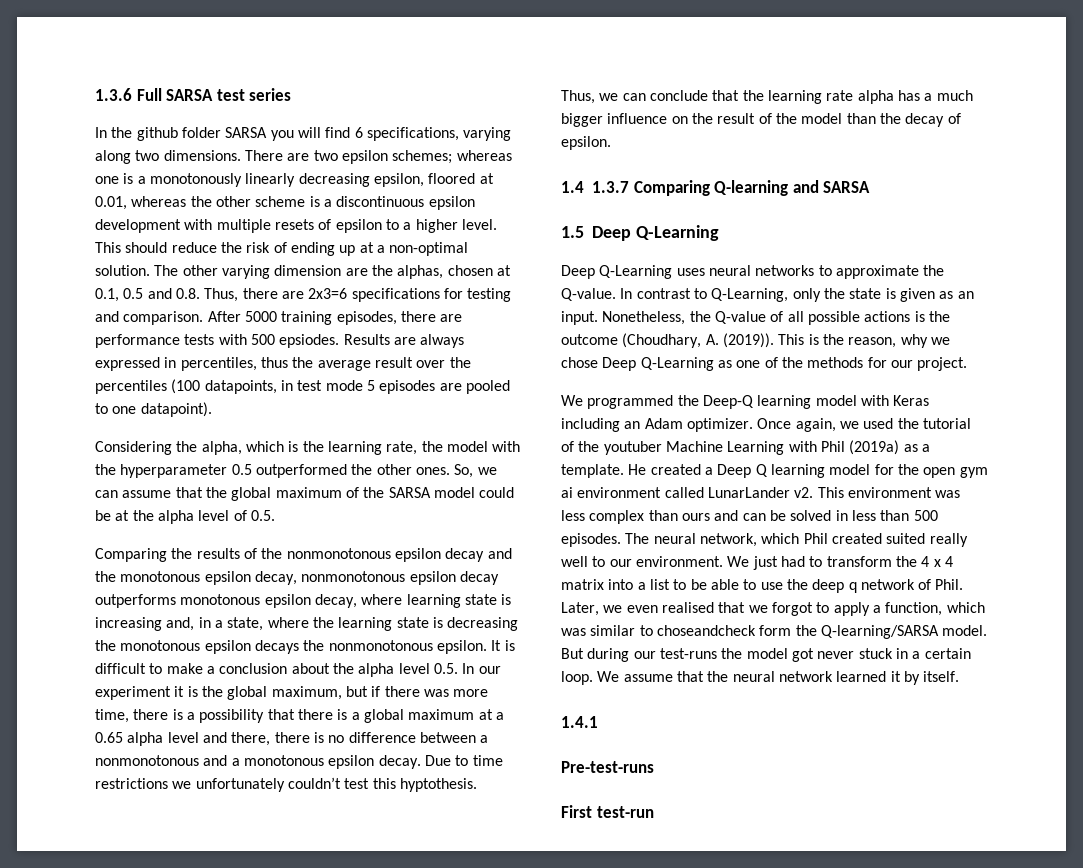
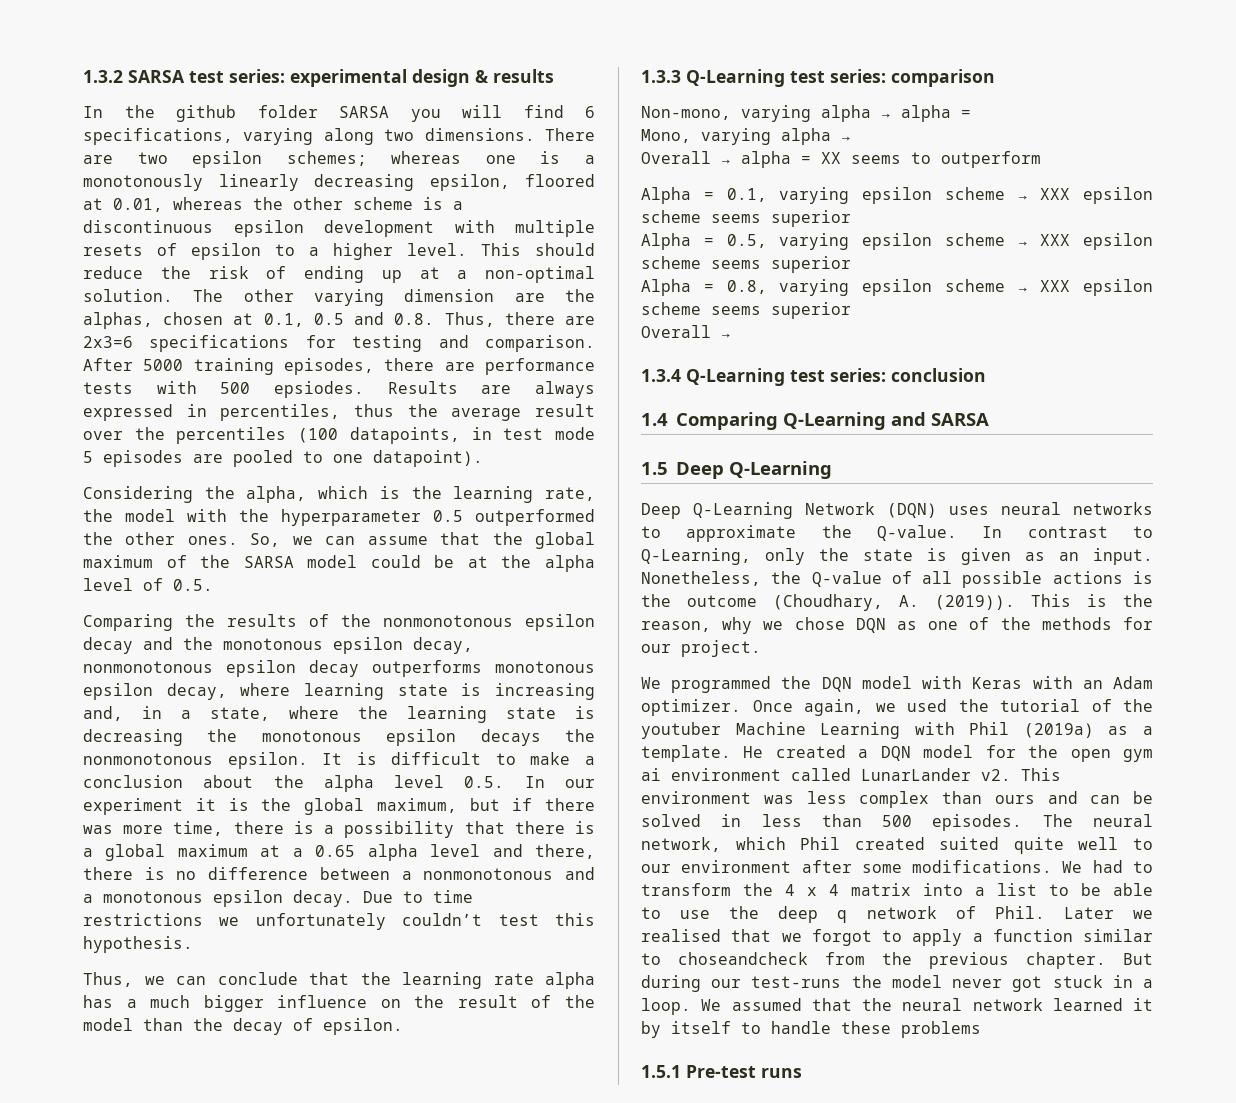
- 1.3.6 Full SARSA test series
+ 1.3.2 SARSA test series: experimental design & results
- Due to time restrictions we unfortunately couldn’t test this hyptothesis.
+ Due to time restrictions we unfortunately couldn’t test this hypothesis.
- 1.4 1.3.7 Comparing Q-learning and SARSA
+ 1.3.3 Q-Learning test series: comparison
+ Non-mono, varying alpha → alpha =
+ Mono, varying alpha →
+ Overall → alpha = XX seems to outperform
+ Alpha = 0.1, varying epsilon scheme → XXX epsilon scheme seems superior
+ Alpha = 0.5, varying epsilon scheme → XXX epsilon scheme seems superior
+ Alpha = 0.8, varying epsilon scheme → XXX epsilon scheme seems superior
+ Overall →
+ 1.3.4 Q-Learning test series: conclusion
+ 1.4 Comparing Q-Learning and SARSA
- Deep Q-Learning uses neural networks to approximate the Q-value.
+ Deep Q-Learning Network (DQN) uses neural networks to approximate the Q-value.
- This is the reason, why we chose Deep Q-Learning as one of the methods for our project.
+ This is the reason, why we chose DQN as one of the methods for our project.
- We programmed the Deep-Q learning model with Keras including an Adam optimizer.
+ We programmed the DQN model with Keras with an Adam optimizer.
- He created a Deep Q learning model for the open gym ai environment called LunarLander v2.
+ He created a DQN model for the open gym ai environment called LunarLander v2.
- The neural network, which Phil created suited really well to our environment. We just had to transform the 4 x 4 matrix into a list to be able to use the deep q network of Phil.
+ The neural network, which Phil created suited quite well to our environment after some modifications. We had to transform the 4 x 4 matrix into a list to be able to use the deep q network of Phil.
- Later, we even realised that we forgot to apply a function, which was similar to choseandcheck form the Q-learning/SARSA model.
+ Later we realised that we forgot to apply a function similar to choseandcheck from the previous chapter.
- But during our test-runs the model got never stuck in a certain loop.
+ But during our test-runs the model never got stuck in a loop.
- We assume that the neural network learned it by itself.
- 1.4.1
- Pre-test-runs
- First test-run
+ We assumed that the neural network learned it by itself to handle these problems
+ 1.5.1 Pre-test runs

